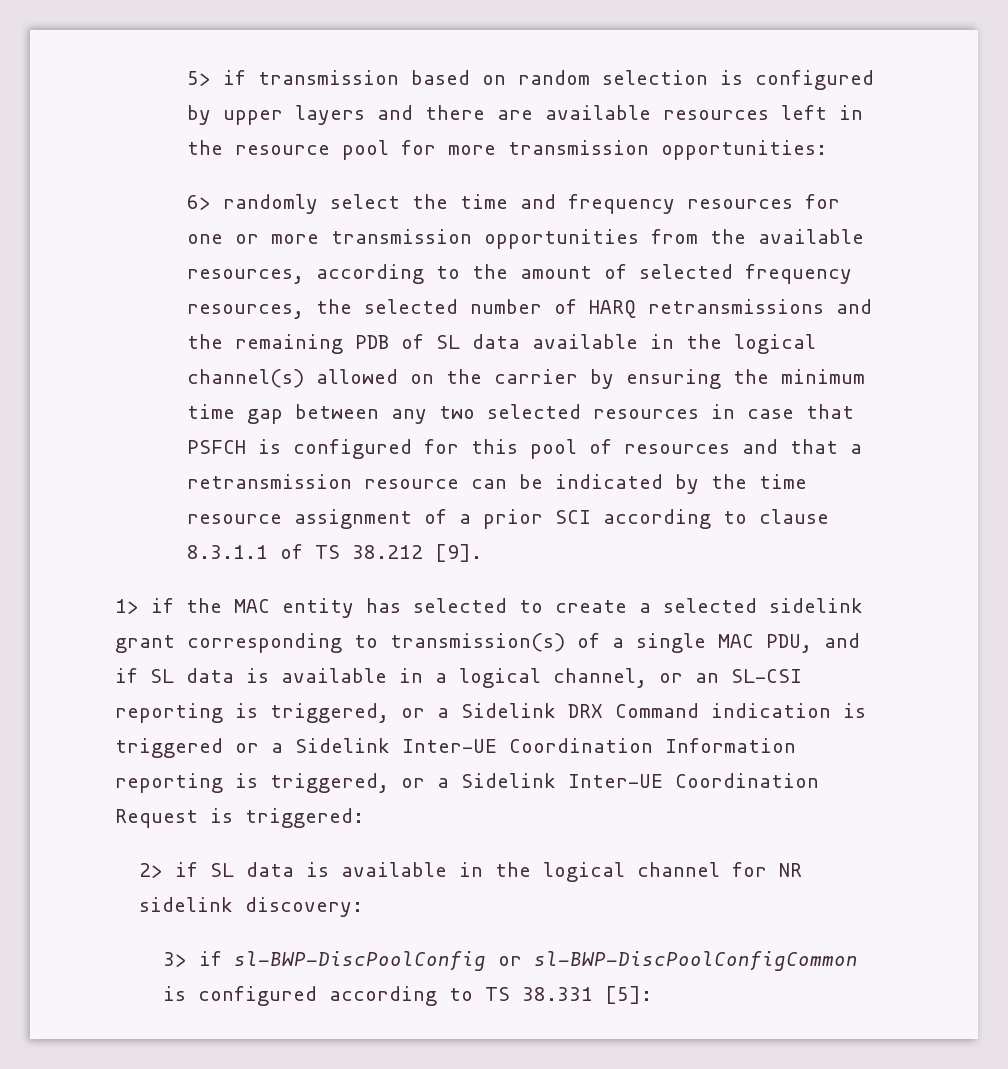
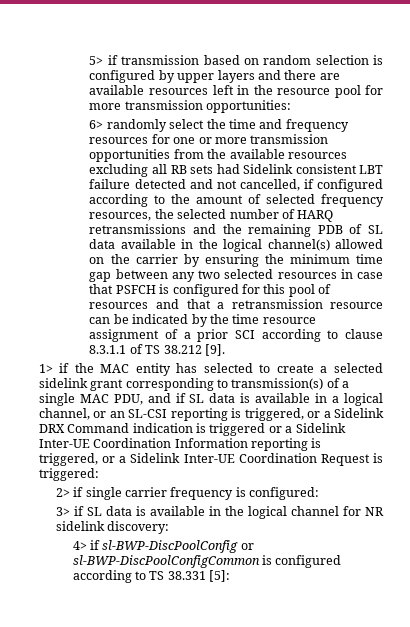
- 6> randomly select the time and frequency resources for one or more transmission opportunities from the available resources, according to the amount of selected frequency resources, the selected number of HARQ retransmissions and the remaining PDB of SL data available in the logical channel(s) allowed on the carrier by ensuring the minimum time gap between any two selected resources in case that PSFCH is configured for this pool of resources and that a retransmission resource can be indicated by the time resource assignment of a prior SCI according to clause 8.3.1.1 of TS 38.212 [9].
+ 6> randomly select the time and frequency resources for one or more transmission opportunities from the available resources excluding all RB sets had Sidelink consistent LBT failure detected and not cancelled, if configured according to the amount of selected frequency resources, the selected number of HARQ retransmissions and the remaining PDB of SL data available in the logical channel(s) allowed on the carrier by ensuring the minimum time gap between any two selected resources in case that PSFCH is configured for this pool of resources and that a retransmission resource can be indicated by the time resource assignment of a prior SCI according to clause 8.3.1.1 of TS 38.212 [9].
- 2> if SL data is available in the logical channel for NR sidelink discovery:
+ 2> if single carrier frequency is configured:
+ 3> if SL data is available in the logical channel for NR sidelink discovery:
- 3> if sl-BWP-DiscPoolConfig or sl-BWP-DiscPoolConfigCommon is configured according to TS 38.331 [5]:
+ 4> if sl-BWP-DiscPoolConfig or sl-BWP-DiscPoolConfigCommon is configured according to TS 38.331 [5]:

